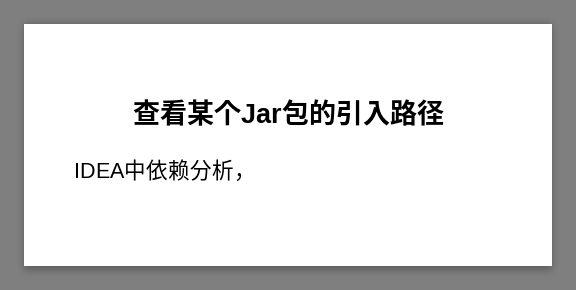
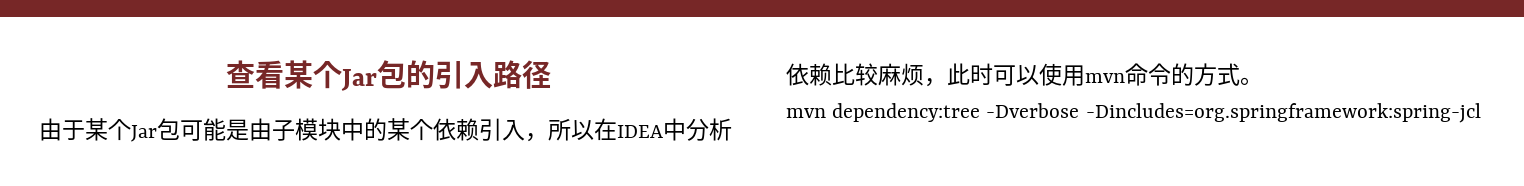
- IDEA中依赖分析，
+ 由于某个Jar包可能是由子模块中的某个依赖引入，所以在IDEA中分析依赖比较麻烦，此时可以使用mvn命令的方式。
+ mvn dependency:tree -Dverbose -Dincludes=org.springframework:spring-jcl

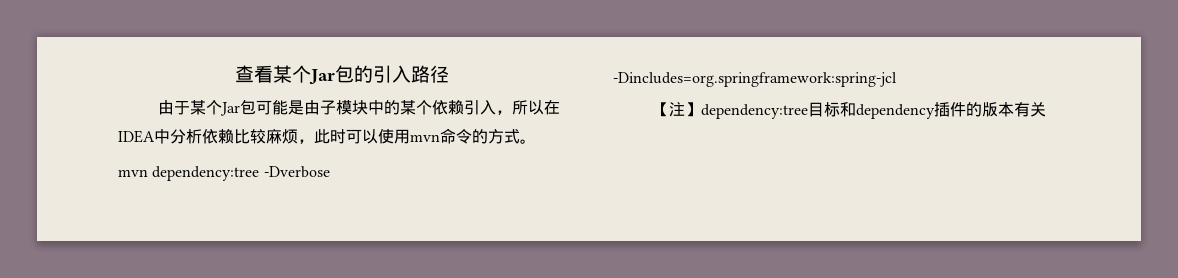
+ 【注】dependency:tree目标和dependency插件的版本有关

